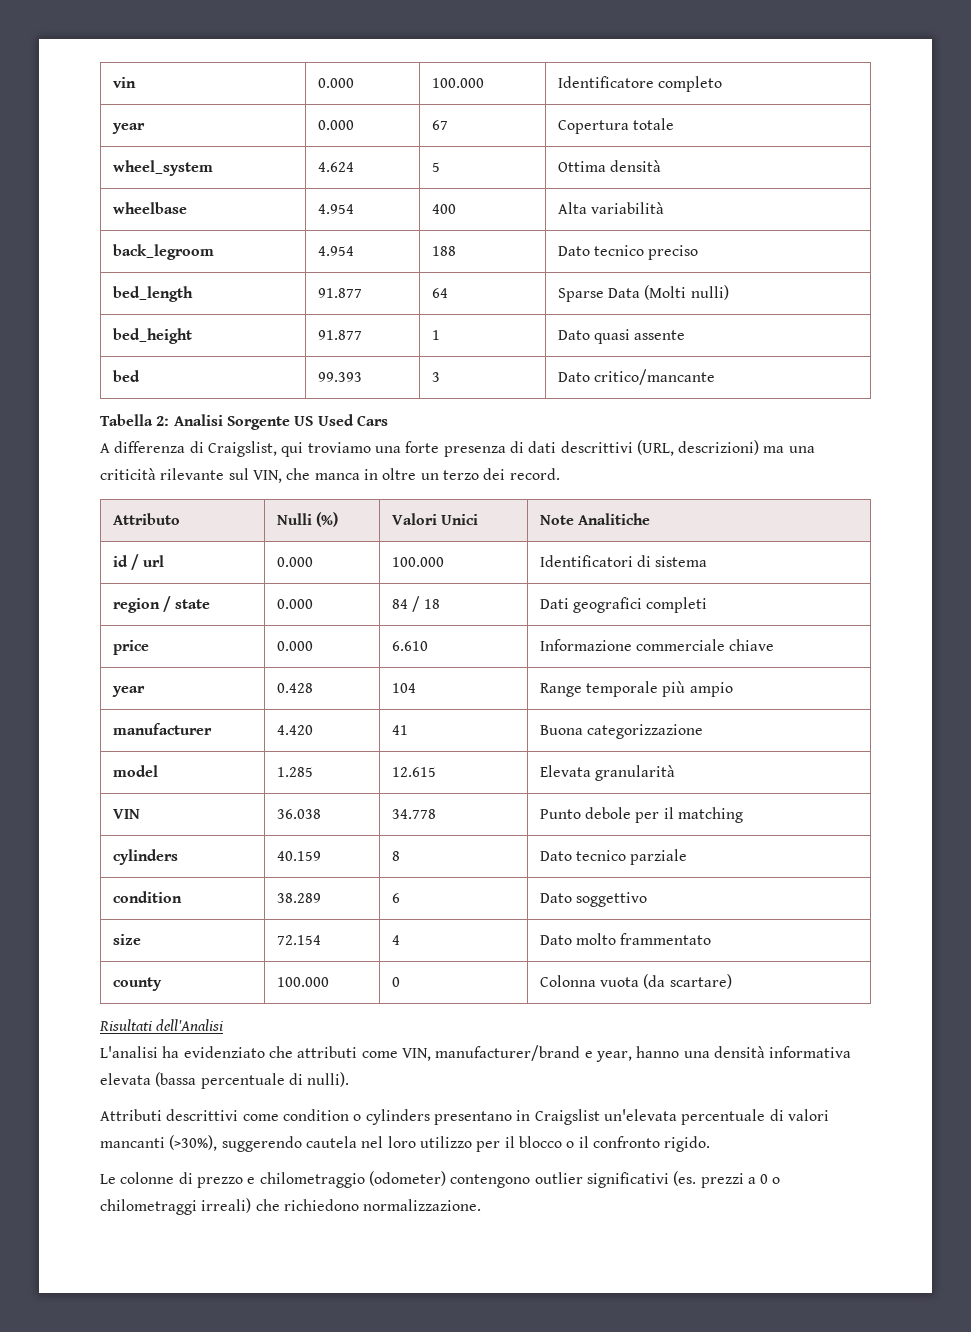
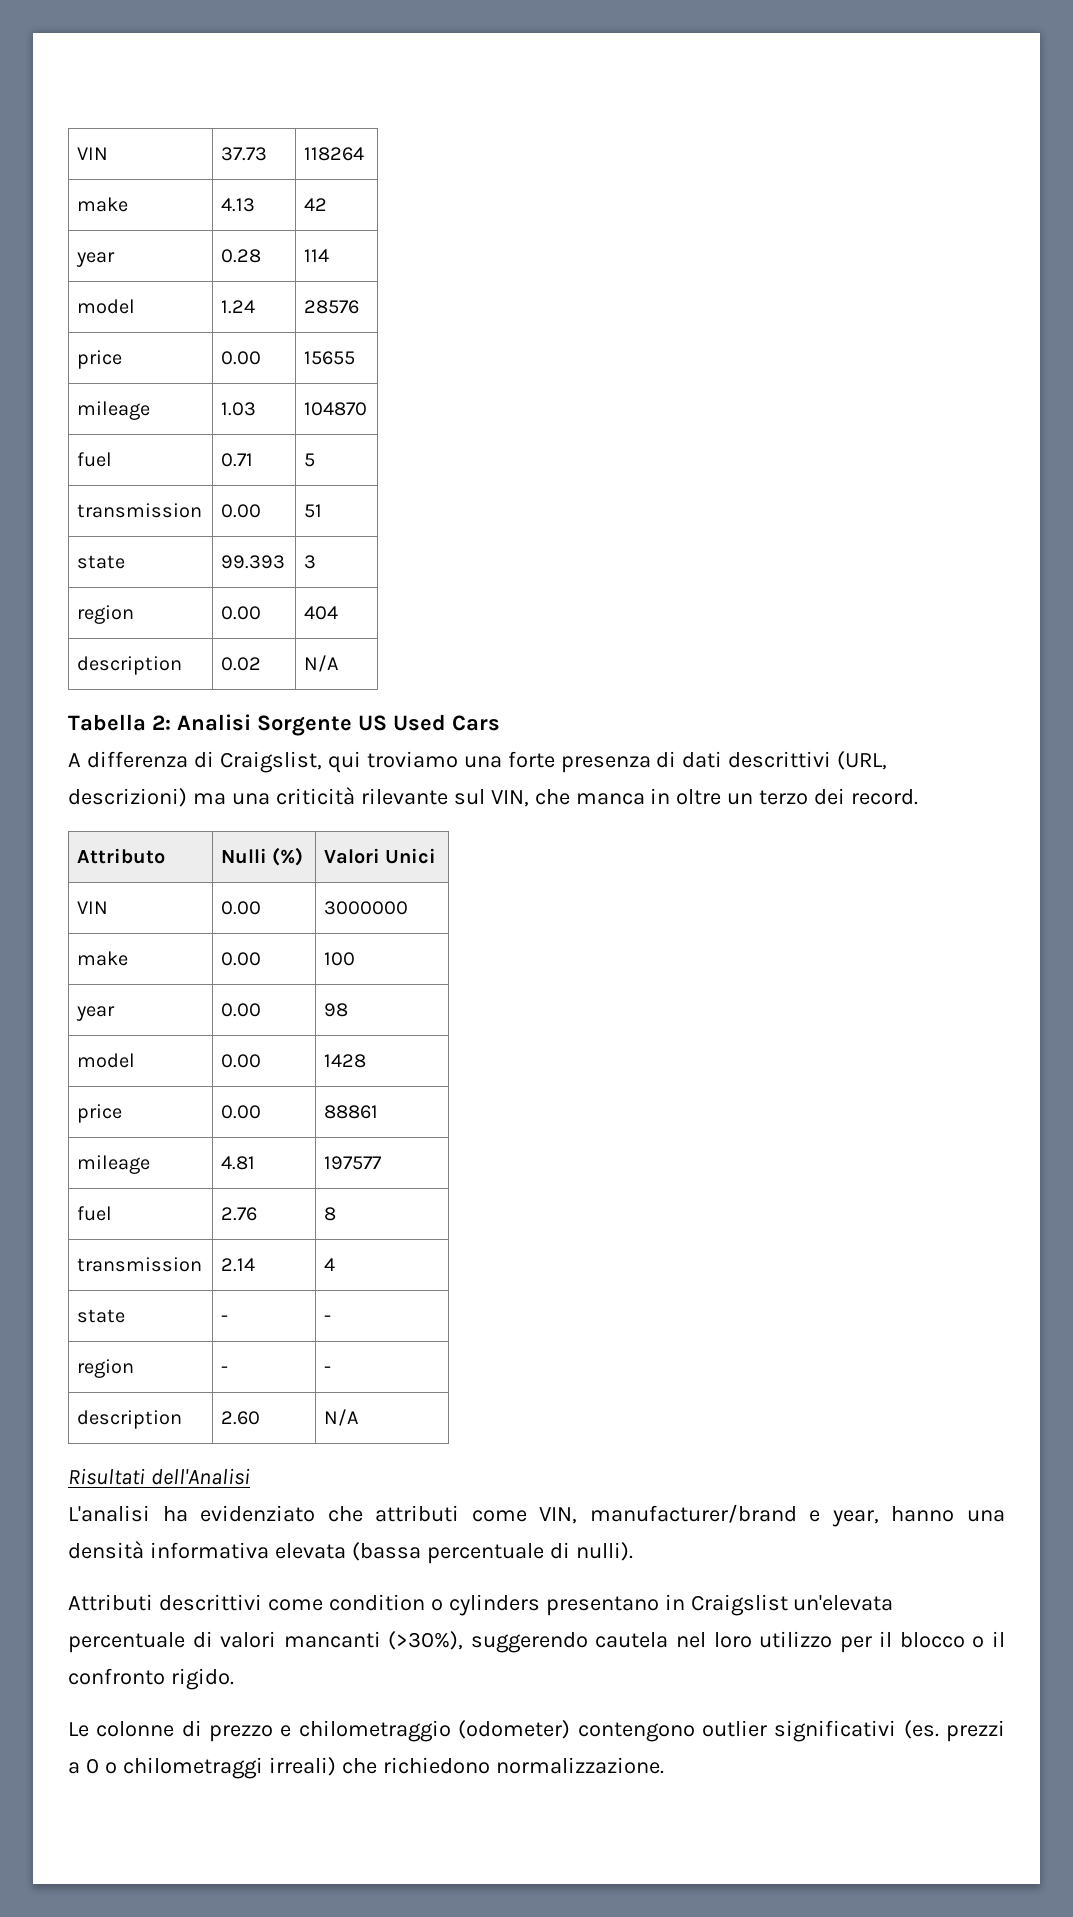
- vin | 0.000 | 100.000 | Identificatore completo
- year | 0.000 | 67 | Copertura totale
- wheel_system | 4.624 | 5 | Ottima densità
- wheelbase | 4.954 | 400 | Alta variabilità
- back_legroom | 4.954 | 188 | Dato tecnico preciso
- bed_length | 91.877 | 64 | Sparse Data (Molti nulli)
- bed_height | 91.877 | 1 | Dato quasi assente
- bed | 99.393 | 3 | Dato critico/mancante
+ VIN | 37.73 | 118264
+ make | 4.13 | 42
+ year | 0.28 | 114
+ model | 1.24 | 28576
+ price | 0.00 | 15655
+ mileage | 1.03 | 104870
+ fuel | 0.71 | 5
+ transmission | 0.00 | 51
+ state | 99.393 | 3
+ region | 0.00 | 404
+ description | 0.02 | N/A
- Attributo | Nulli (%) | Valori Unici | Note Analitiche
- id / url | 0.000 | 100.000 | Identificatori di sistema
- region / state | 0.000 | 84 / 18 | Dati geografici completi
- price | 0.000 | 6.610 | Informazione commerciale chiave
- year | 0.428 | 104 | Range temporale più ampio
- manufacturer | 4.420 | 41 | Buona categorizzazione
- model | 1.285 | 12.615 | Elevata granularità
- VIN | 36.038 | 34.778 | Punto debole per il matching
- cylinders | 40.159 | 8 | Dato tecnico parziale
- condition | 38.289 | 6 | Dato soggettivo
- size | 72.154 | 4 | Dato molto frammentato
- county | 100.000 | 0 | Colonna vuota (da scartare)
+ Attributo | Nulli (%) | Valori Unici
+ VIN | 0.00 | 3000000
+ make | 0.00 | 100
+ year | 0.00 | 98
+ model | 0.00 | 1428
+ price | 0.00 | 88861
+ mileage | 4.81 | 197577
+ fuel | 2.76 | 8
+ transmission | 2.14 | 4
+ state | - | -
+ region | - | -
+ description | 2.60 | N/A

